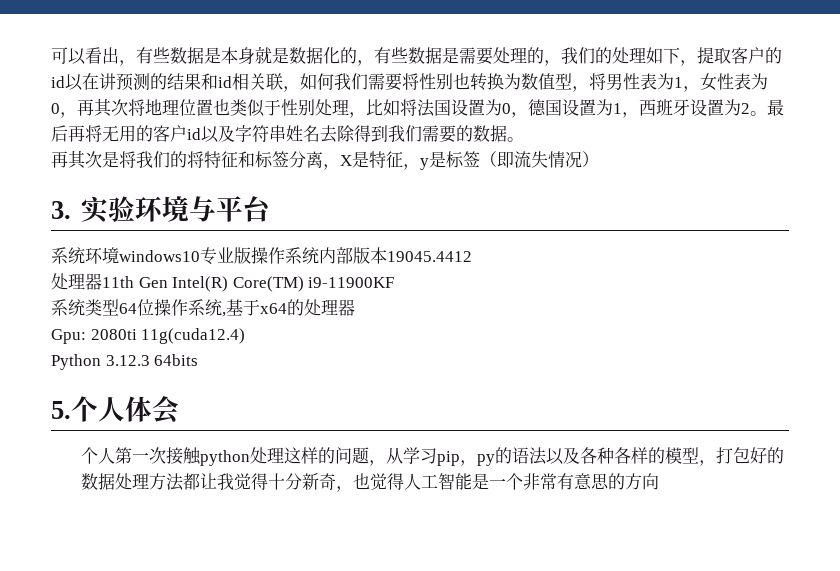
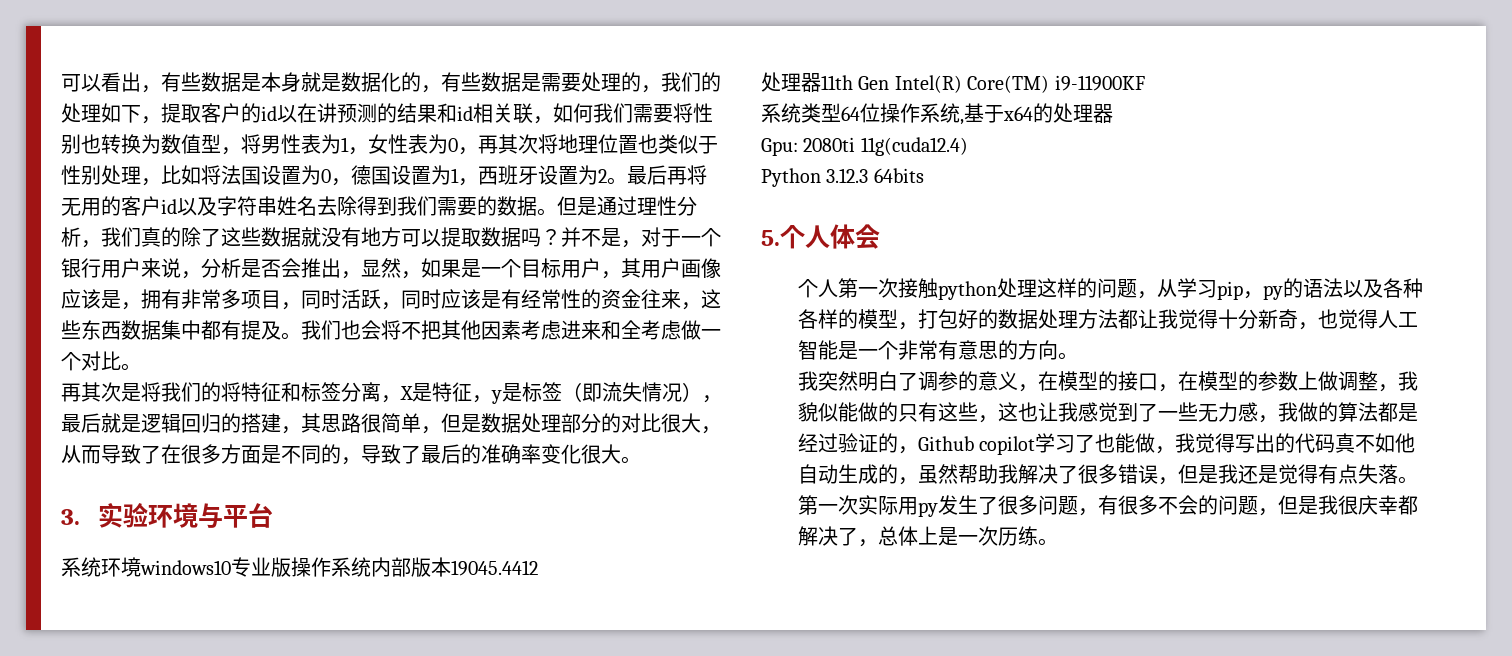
+ 但是通过理性分析，我们真的除了这些数据就没有地方可以提取数据吗？并不是，对于一个银行用户来说，分析是否会推出，显然，如果是一个目标用户，其用户画像应该是，拥有非常多项目，同时活跃，同时应该是有经常性的资金往来，这些东西数据集中都有提及。我们也会将不把其他因素考虑进来和全考虑做一个对比。
- 再其次是将我们的将特征和标签分离，X是特征，y是标签（即流失情况）
+ 再其次是将我们的将特征和标签分离，X是特征，y是标签（即流失情况），最后就是逻辑回归的搭建，其思路很简单，但是数据处理部分的对比很大，从而导致了在很多方面是不同的，导致了最后的准确率变化很大。
- 个人第一次接触python处理这样的问题，从学习pip，py的语法以及各种各样的模型，打包好的数据处理方法都让我觉得十分新奇，也觉得人工智能是一个非常有意思的方向
+ 个人第一次接触python处理这样的问题，从学习pip，py的语法以及各种各样的模型，打包好的数据处理方法都让我觉得十分新奇，也觉得人工智能是一个非常有意思的方向。
+ 我突然明白了调参的意义，在模型的接口，在模型的参数上做调整，我貌似能做的只有这些，这也让我感觉到了一些无力感，我做的算法都是经过验证的，Github copilot学习了也能做，我觉得写出的代码真不如他自动生成的，虽然帮助我解决了很多错误，但是我还是觉得有点失落。第一次实际用py发生了很多问题，有很多不会的问题，但是我很庆幸都解决了，总体上是一次历练。

